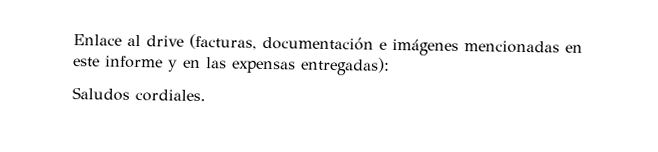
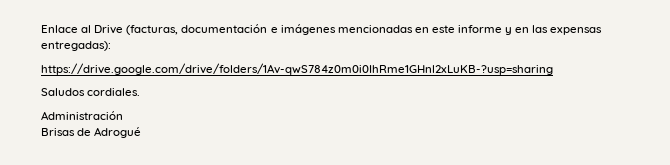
- Enlace al drive (facturas, documentación e imágenes mencionadas en este informe y en las expensas entregadas):
+ Enlace al Drive (facturas, documentación e imágenes mencionadas en este informe y en las expensas entregadas):
+ https://drive.google.com/drive/folders/1Av-qwS784z0m0i0IhRme1GHnl2xLuKB-?usp=sharing
+ Administración
+ Brisas de Adrogué

